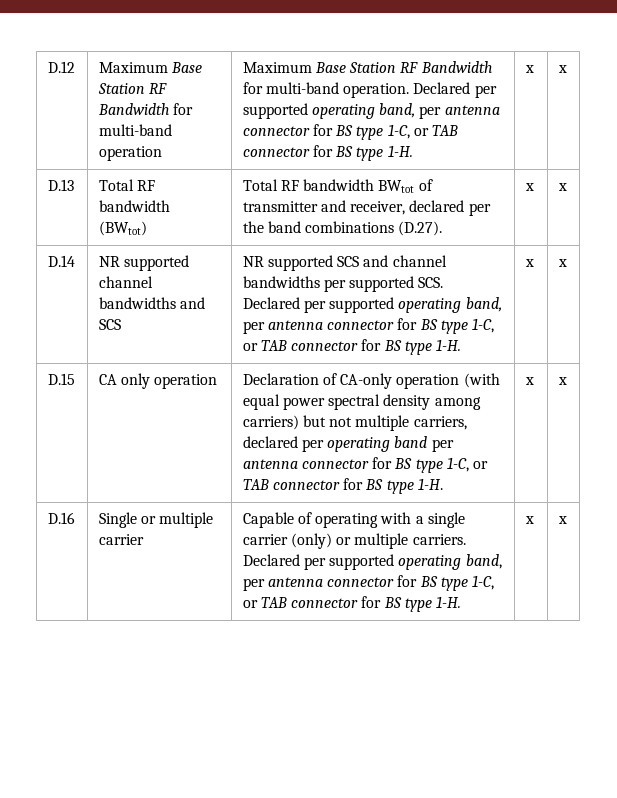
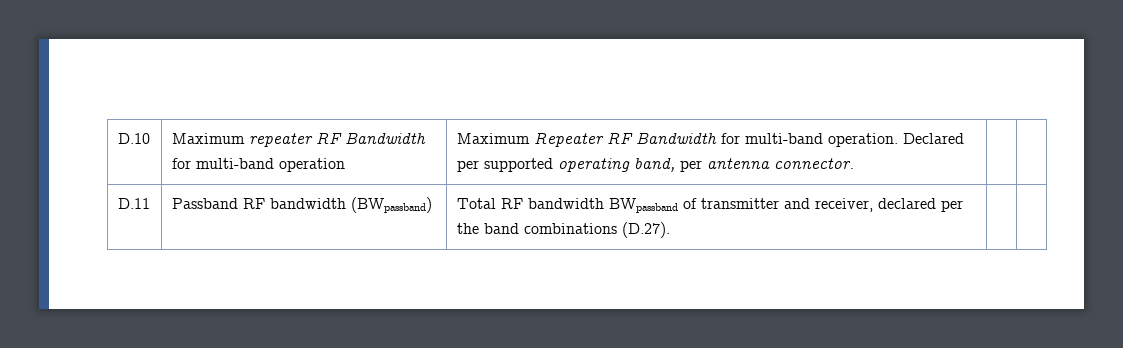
- D.12 | Maximum Base Station RF Bandwidth for multi-band operation | Maximum Base Station RF Bandwidth for multi-band operation. Declared per supported operating band, per antenna connector for BS type 1-C, or TAB connector for BS type 1-H. | x | x
- D.13 | Total RF bandwidth (BWtot) | Total RF bandwidth BWtot of transmitter and receiver, declared per the band combinations (D.27). | x | x
- D.14 | NR supported channel bandwidths and SCS | NR supported SCS and channel bandwidths per supported SCS. Declared per supported operating band, per antenna connector for BS type 1-C, or TAB connector for BS type 1-H. | x | x
- D.15 | CA only operation | Declaration of CA-only operation (with equal power spectral density among carriers) but not multiple carriers, declared per operating band per antenna connector for BS type 1-C, or TAB connector for BS type 1-H. | x | x
- D.16 | Single or multiple carrier | Capable of operating with a single carrier (only) or multiple carriers. Declared per supported operating band, per antenna connector for BS type 1-C, or TAB connector for BS type 1-H. | x | x
+ D.10 | Maximum repeater RF Bandwidth for multi-band operation | Maximum Repeater RF Bandwidth for multi-band operation. Declared per supported operating band, per antenna connector. | |
+ D.11 | Passband RF bandwidth (BWpassband) | Total RF bandwidth BWpassband of transmitter and receiver, declared per the band combinations (D.27). | |

